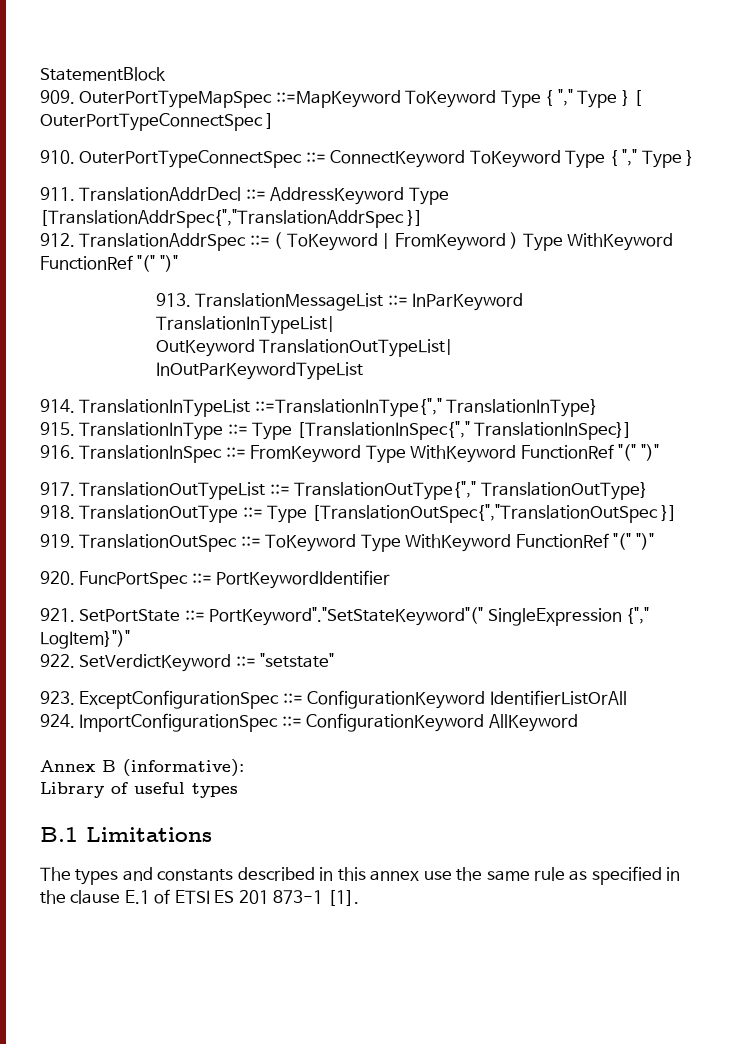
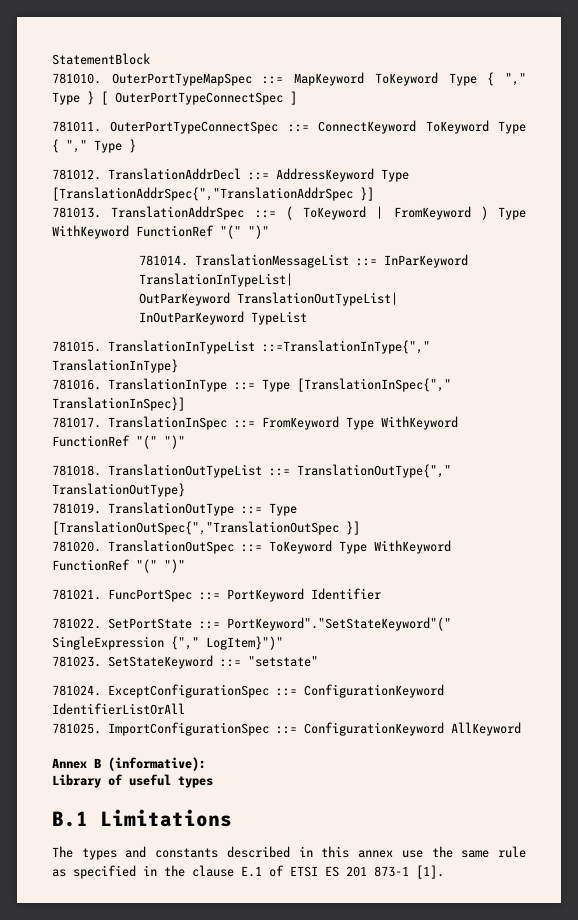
- 909. OuterPortTypeMapSpec ::=MapKeyword ToKeyword Type { "," Type } [ OuterPortTypeConnectSpec ]
+ 781010. OuterPortTypeMapSpec ::= MapKeyword ToKeyword Type { "," Type } [ OuterPortTypeConnectSpec ]
- 910. OuterPortTypeConnectSpec ::= ConnectKeyword ToKeyword Type { "," Type }
+ 781011. OuterPortTypeConnectSpec ::= ConnectKeyword ToKeyword Type { "," Type }
- 911. TranslationAddrDecl ::= AddressKeyword Type [TranslationAddrSpec{","TranslationAddrSpec }]
+ 781012. TranslationAddrDecl ::= AddressKeyword Type [TranslationAddrSpec{","TranslationAddrSpec }]
- 912. TranslationAddrSpec ::= ( ToKeyword | FromKeyword ) Type WithKeyword FunctionRef "(" ")"
+ 781013. TranslationAddrSpec ::= ( ToKeyword | FromKeyword ) Type WithKeyword FunctionRef "(" ")"
- 913. TranslationMessageList ::= InParKeyword TranslationInTypeList|
+ 781014. TranslationMessageList ::= InParKeyword TranslationInTypeList|
- OutKeyword TranslationOutTypeList|
+ OutParKeyword TranslationOutTypeList|
- InOutParKeywordTypeList
- 914. TranslationInTypeList ::=TranslationInType{"," TranslationInType}
+ InOutParKeyword TypeList
+ 781015. TranslationInTypeList ::=TranslationInType{"," TranslationInType}
- 915. TranslationInType ::= Type [TranslationInSpec{"," TranslationInSpec}]
+ 781016. TranslationInType ::= Type [TranslationInSpec{"," TranslationInSpec}]
- 916. TranslationInSpec ::= FromKeyword Type WithKeyword FunctionRef "(" ")"
+ 781017. TranslationInSpec ::= FromKeyword Type WithKeyword FunctionRef "(" ")"
- 917. TranslationOutTypeList ::= TranslationOutType{"," TranslationOutType}
+ 781018. TranslationOutTypeList ::= TranslationOutType{"," TranslationOutType}
- 918. TranslationOutType ::= Type [TranslationOutSpec{","TranslationOutSpec }]
+ 781019. TranslationOutType ::= Type [TranslationOutSpec{","TranslationOutSpec }]
- 919. TranslationOutSpec ::= ToKeyword Type WithKeyword FunctionRef "(" ")"
+ 781020. TranslationOutSpec ::= ToKeyword Type WithKeyword FunctionRef "(" ")"
- 920. FuncPortSpec ::= PortKeywordIdentifier
- 921. SetPortState ::= PortKeyword"."SetStateKeyword"(" SingleExpression {"," LogItem}")"
+ 781021. FuncPortSpec ::= PortKeyword Identifier
+ 781022. SetPortState ::= PortKeyword"."SetStateKeyword"(" SingleExpression {"," LogItem}")"
- 922. SetVerdictKeyword ::= "setstate"
+ 781023. SetStateKeyword ::= "setstate"
- 923. ExceptConfigurationSpec ::= ConfigurationKeyword IdentifierListOrAll
+ 781024. ExceptConfigurationSpec ::= ConfigurationKeyword IdentifierListOrAll
- 924. ImportConfigurationSpec ::= ConfigurationKeyword AllKeyword
+ 781025. ImportConfigurationSpec ::= ConfigurationKeyword AllKeyword

